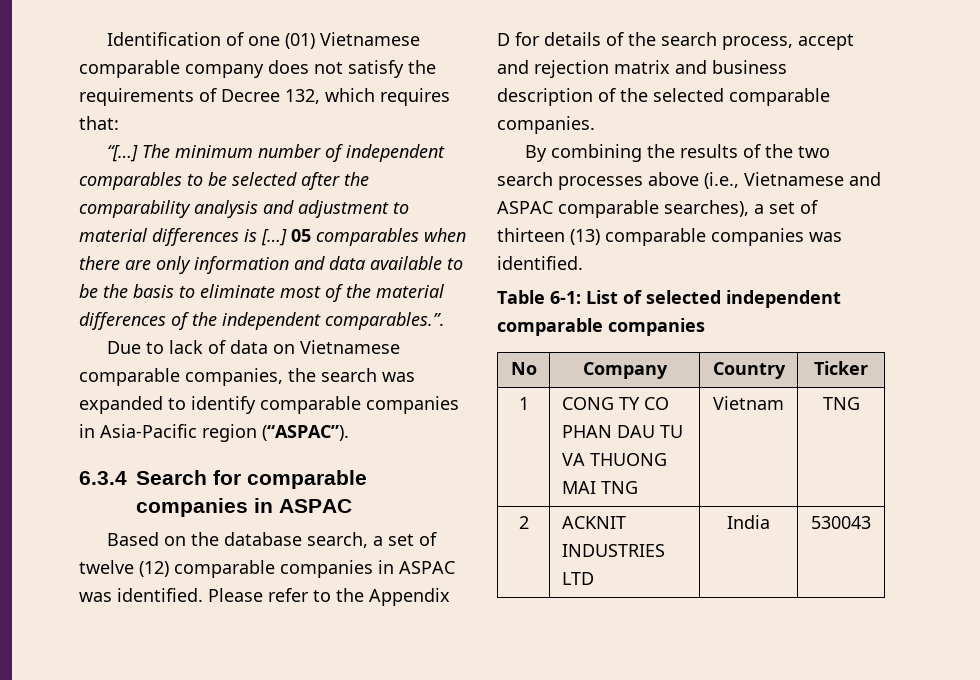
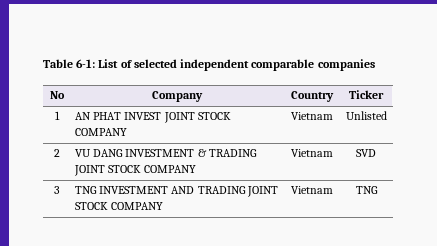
- Identification of one (01) Vietnamese comparable company does not satisfy the requirements of Decree 132, which requires that:
- “[…] The minimum number of independent comparables to be selected after the comparability analysis and adjustment to material differences is […] 05 comparables when there are only information and data available to be the basis to eliminate most of the material differences of the independent comparables.”.
- Due to lack of data on Vietnamese comparable companies, the search was expanded to identify comparable companies in Asia-Pacific region (“ASPAC”).
- 6.3.4 Search for comparable companies in ASPAC
- Based on the database search, a set of twelve (12) comparable companies in ASPAC was identified. Please refer to the Appendix D for details of the search process, accept and rejection matrix and business description of the selected comparable companies.
- By combining the results of the two search processes above (i.e., Vietnamese and ASPAC comparable searches), a set of thirteen (13) comparable companies was identified.
- 1 | CONG TY CO PHAN DAU TU VA THUONG MAI TNG | Vietnam | TNG
- 2 | ACKNIT INDUSTRIES LTD | India | 530043
+ 1 | AN PHAT INVEST JOINT STOCK COMPANY | Vietnam | Unlisted
+ 2 | VU DANG INVESTMENT & TRADING JOINT STOCK COMPANY | Vietnam | SVD
+ 3 | TNG INVESTMENT AND TRADING JOINT STOCK COMPANY | Vietnam | TNG

